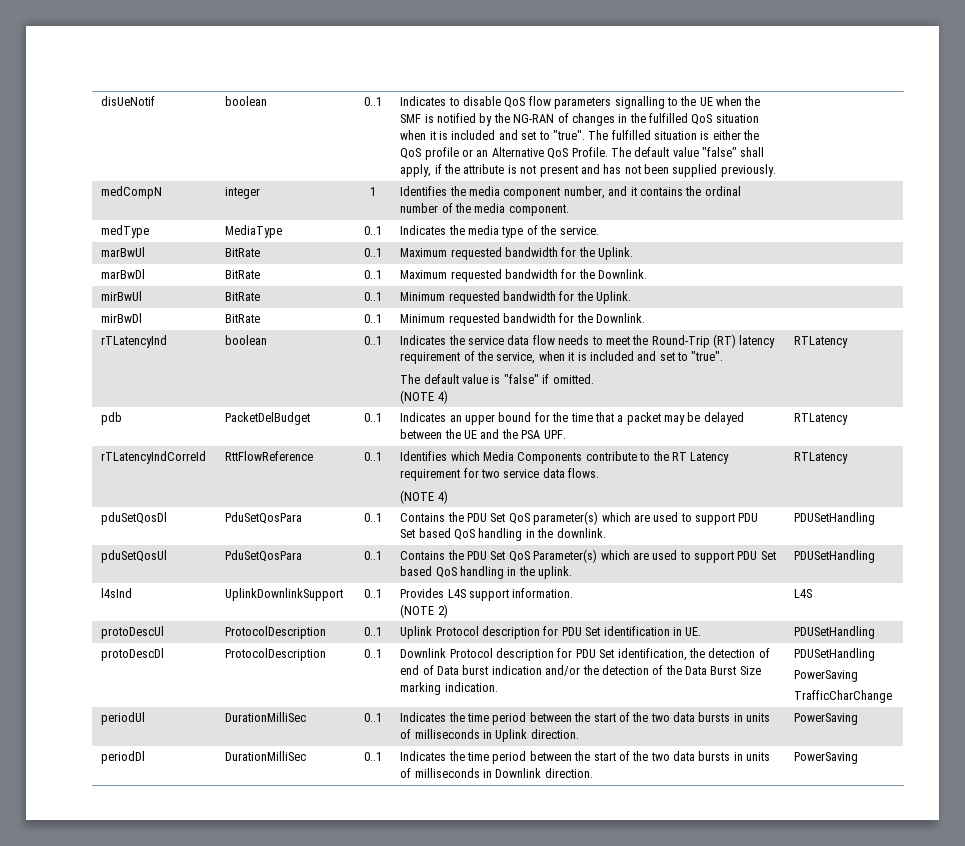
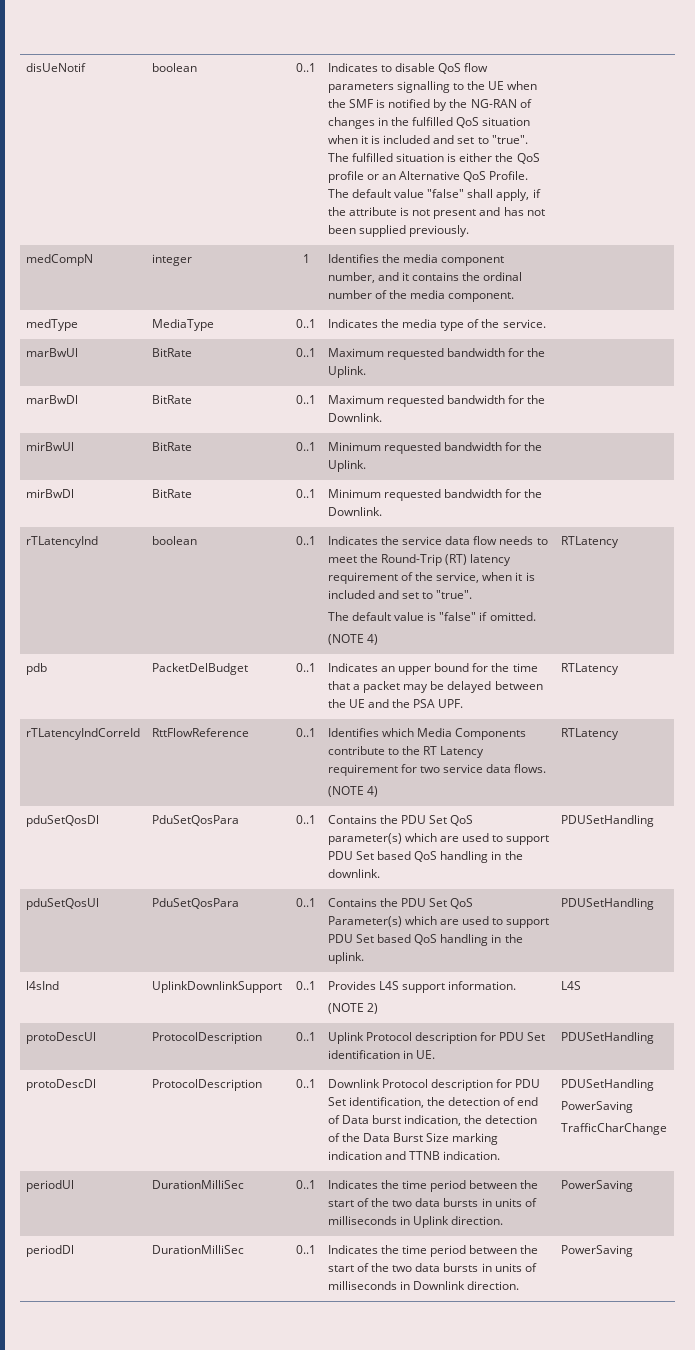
- protoDescDl | ProtocolDescription | 0..1 | Downlink Protocol description for PDU Set identification, the detection of end of Data burst indication and/or the detection of the Data Burst Size marking indication. | PDUSetHandling
+ protoDescDl | ProtocolDescription | 0..1 | Downlink Protocol description for PDU Set identification, the detection of end of Data burst indication, the detection of the Data Burst Size marking indication and TTNB indication. | PDUSetHandling

